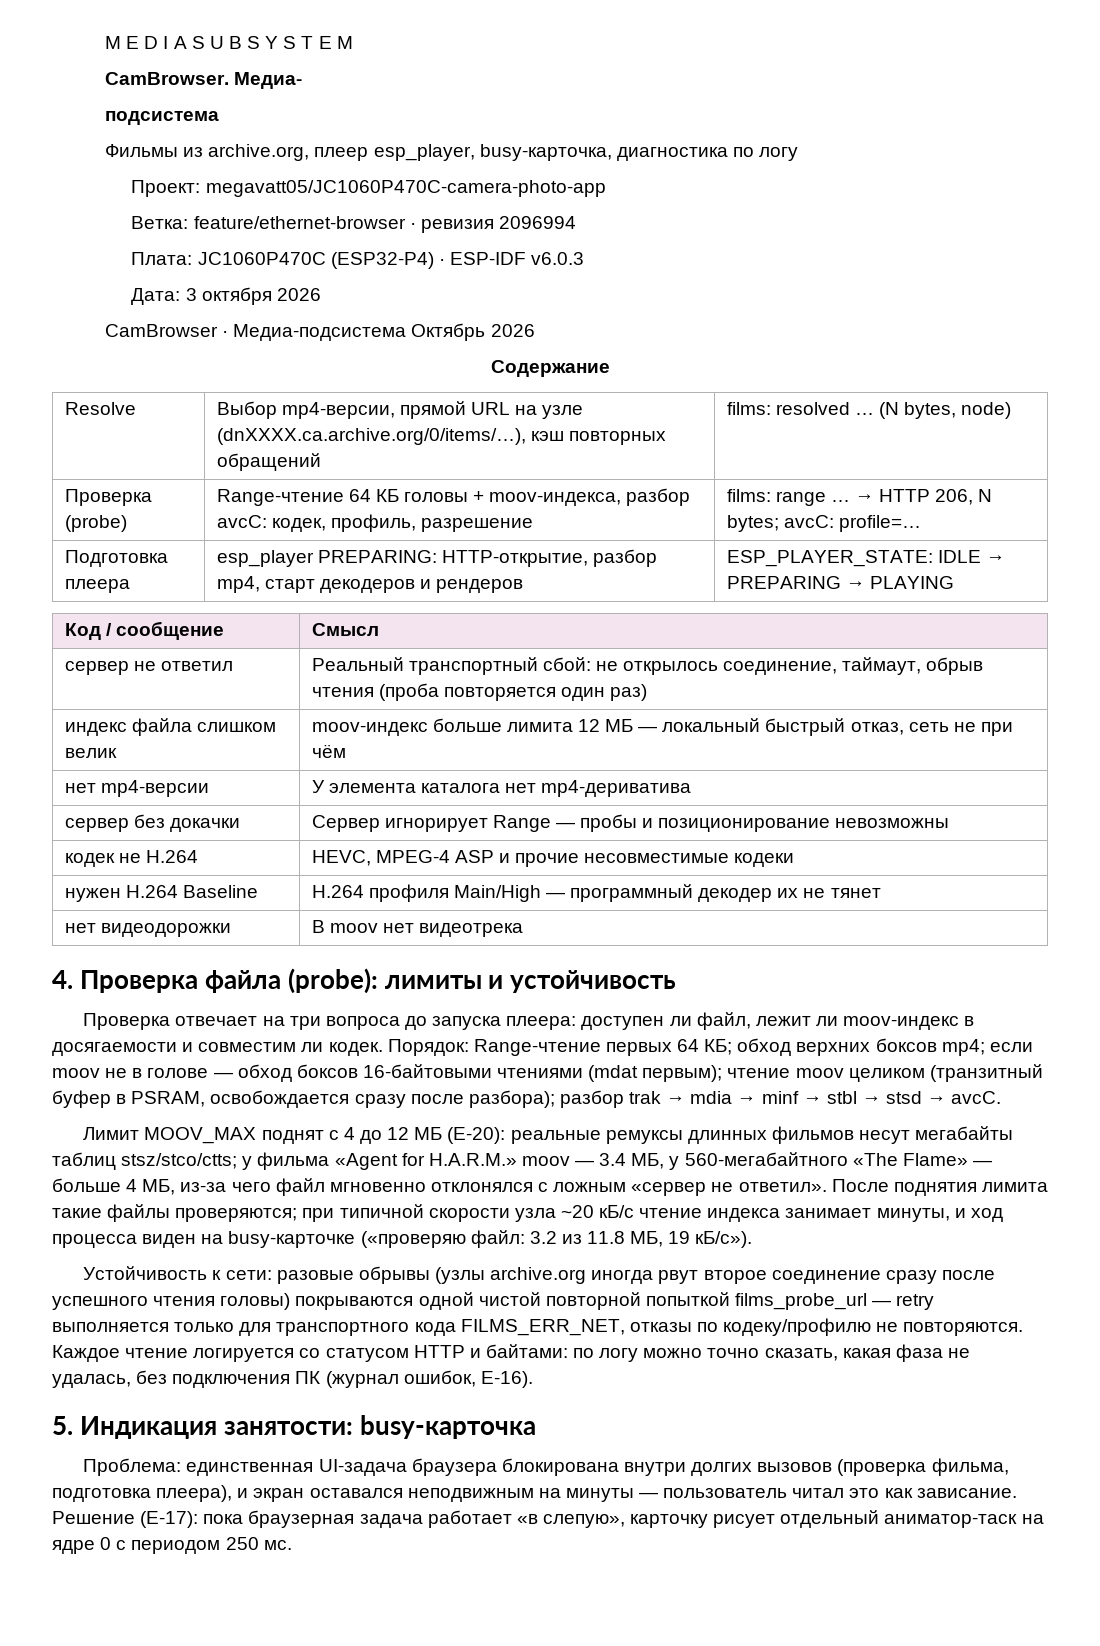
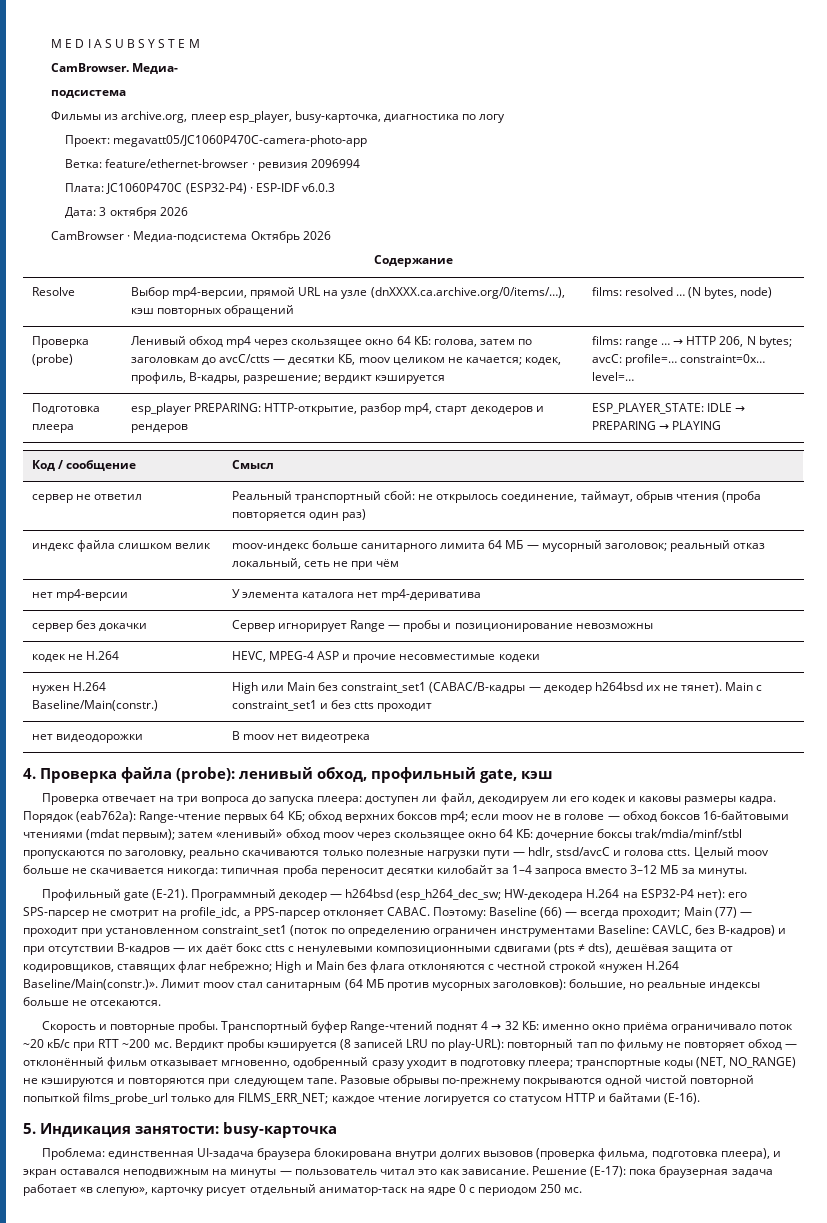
- Range-чтение 64 КБ головы + moov-индекса, разбор avcC: кодек, профиль, разрешение
+ Ленивый обход mp4 через скользящее окно 64 КБ: голова, затем по заголовкам до avcC/ctts — десятки КБ, moov целиком не качается; кодек, профиль, B-кадры, разрешение; вердикт кэшируется
- → HTTP 206, N bytes; avcC: profile=…
+ → HTTP 206, N bytes; avcC: profile=… constraint=0x… level=…
- индекс файла слишком велик | moov-индекс больше лимита 12 МБ — локальный быстрый отказ, сеть не при чём
+ индекс файла слишком велик | moov-индекс больше санитарного лимита 64 МБ — мусорный заголовок; реальный отказ локальный, сеть не при чём
- нужен H.264 Baseline | H.264 профиля Main/High — программный декодер их не тянет
+ нужен H.264 Baseline/Main(constr.) | High или Main без constraint_set1 (CABAC/B-кадры — декодер h264bsd их не тянет). Main с constraint_set1 и без ctts проходит
- 4. Проверка файла (probe): лимиты и устойчивость
+ 4. Проверка файла (probe): ленивый обход, профильный gate, кэш
- Проверка отвечает на три вопроса до запуска плеера: доступен ли файл, лежит ли moov-индекс в досягаемости и совместим ли кодек. Порядок: Range-чтение первых 64 КБ; обход верхних боксов mp4; если moov не в голове — обход боксов 16-байтовыми чтениями (mdat первым); чтение moov целиком (транзитный буфер в PSRAM, освобождается сразу после разбора); разбор trak → mdia → minf → stbl → stsd → avcC.
- Лимит MOOV_MAX поднят с 4 до 12 МБ (E-20): реальные ремуксы длинных фильмов несут мегабайты таблиц stsz/stco/ctts; у фильма «Agent for H.A.R.M.» moov — 3.4 МБ, у 560-мегабайтного «The Flame» — больше 4 МБ, из-за чего файл мгновенно отклонялся с ложным «сервер не ответил». После поднятия лимита такие файлы проверяются; при типичной скорости узла ~20 кБ/с чтение индекса занимает минуты, и ход процесса виден на busy-карточке («проверяю файл: 3.2 из 11.8 МБ, 19 кБ/с»).
- Устойчивость к сети: разовые обрывы (узлы archive.org иногда рвут второе соединение сразу после успешного чтения головы) покрываются одной чистой повторной попыткой films_probe_url — retrу выполняется только для транспортного кода FILMS_ERR_NET, отказы по кодеку/профилю не повторяются. Каждое чтение логируется со статусом HTTP и байтами: по логу можно точно сказать, какая фаза не удалась, без подключения ПК (журнал ошибок, E-16).
+ Проверка отвечает на три вопроса до запуска плеера: доступен ли файл, декодируем ли его кодек и каковы размеры кадра. Порядок (eab762a): Range-чтение первых 64 КБ; обход верхних боксов mp4; если moov не в голове — обход боксов 16-байтовыми чтениями (mdat первым); затем «ленивый» обход moov через скользящее окно 64 КБ: дочерние боксы trak/mdia/minf/stbl пропускаются по заголовку, реально скачиваются только полезные нагрузки пути — hdlr, stsd/avcC и голова ctts. Целый moov больше не скачивается никогда: типичная проба переносит десятки килобайт за 1–4 запроса вместо 3–12 МБ за минуты.
+ Профильный gate (E-21). Программный декодер — h264bsd (esp_h264_dec_sw; HW-декодера H.264 на ESP32-P4 нет): его SPS-парсер не смотрит на profile_idc, а PPS-парсер отклоняет CABAC. Поэтому: Baseline (66) — всегда проходит; Main (77) — проходит при установленном constraint_set1 (поток по определению ограничен инструментами Baseline: CAVLC, без B-кадров) и при отсутствии B-кадров — их даёт бокс ctts с ненулевыми композиционными сдвигами (pts ≠ dts), дешёвая защита от кодировщиков, ставящих флаг небрежно; High и Main без флага отклоняются с честной строкой «нужен H.264 Baseline/Main(constr.)». Лимит moov стал санитарным (64 МБ против мусорных заголовков): большие, но реальные индексы больше не отсекаются.
+ Скорость и повторные пробы. Транспортный буфер Range-чтений поднят 4 → 32 КБ: именно окно приёма ограничивало поток ~20 кБ/с при RTT ~200 мс. Вердикт пробы кэшируется (8 записей LRU по play-URL): повторный тап по фильму не повторяет обход — отклонённый фильм отказывает мгновенно, одобренный сразу уходит в подготовку плеера; транспортные коды (NET, NO_RANGE) не кэшируются и повторяются при следующем тапе. Разовые обрывы по-прежнему покрываются одной чистой повторной попыткой films_probe_url только для FILMS_ERR_NET; каждое чтение логируется со статусом HTTP и байтами (E-16).

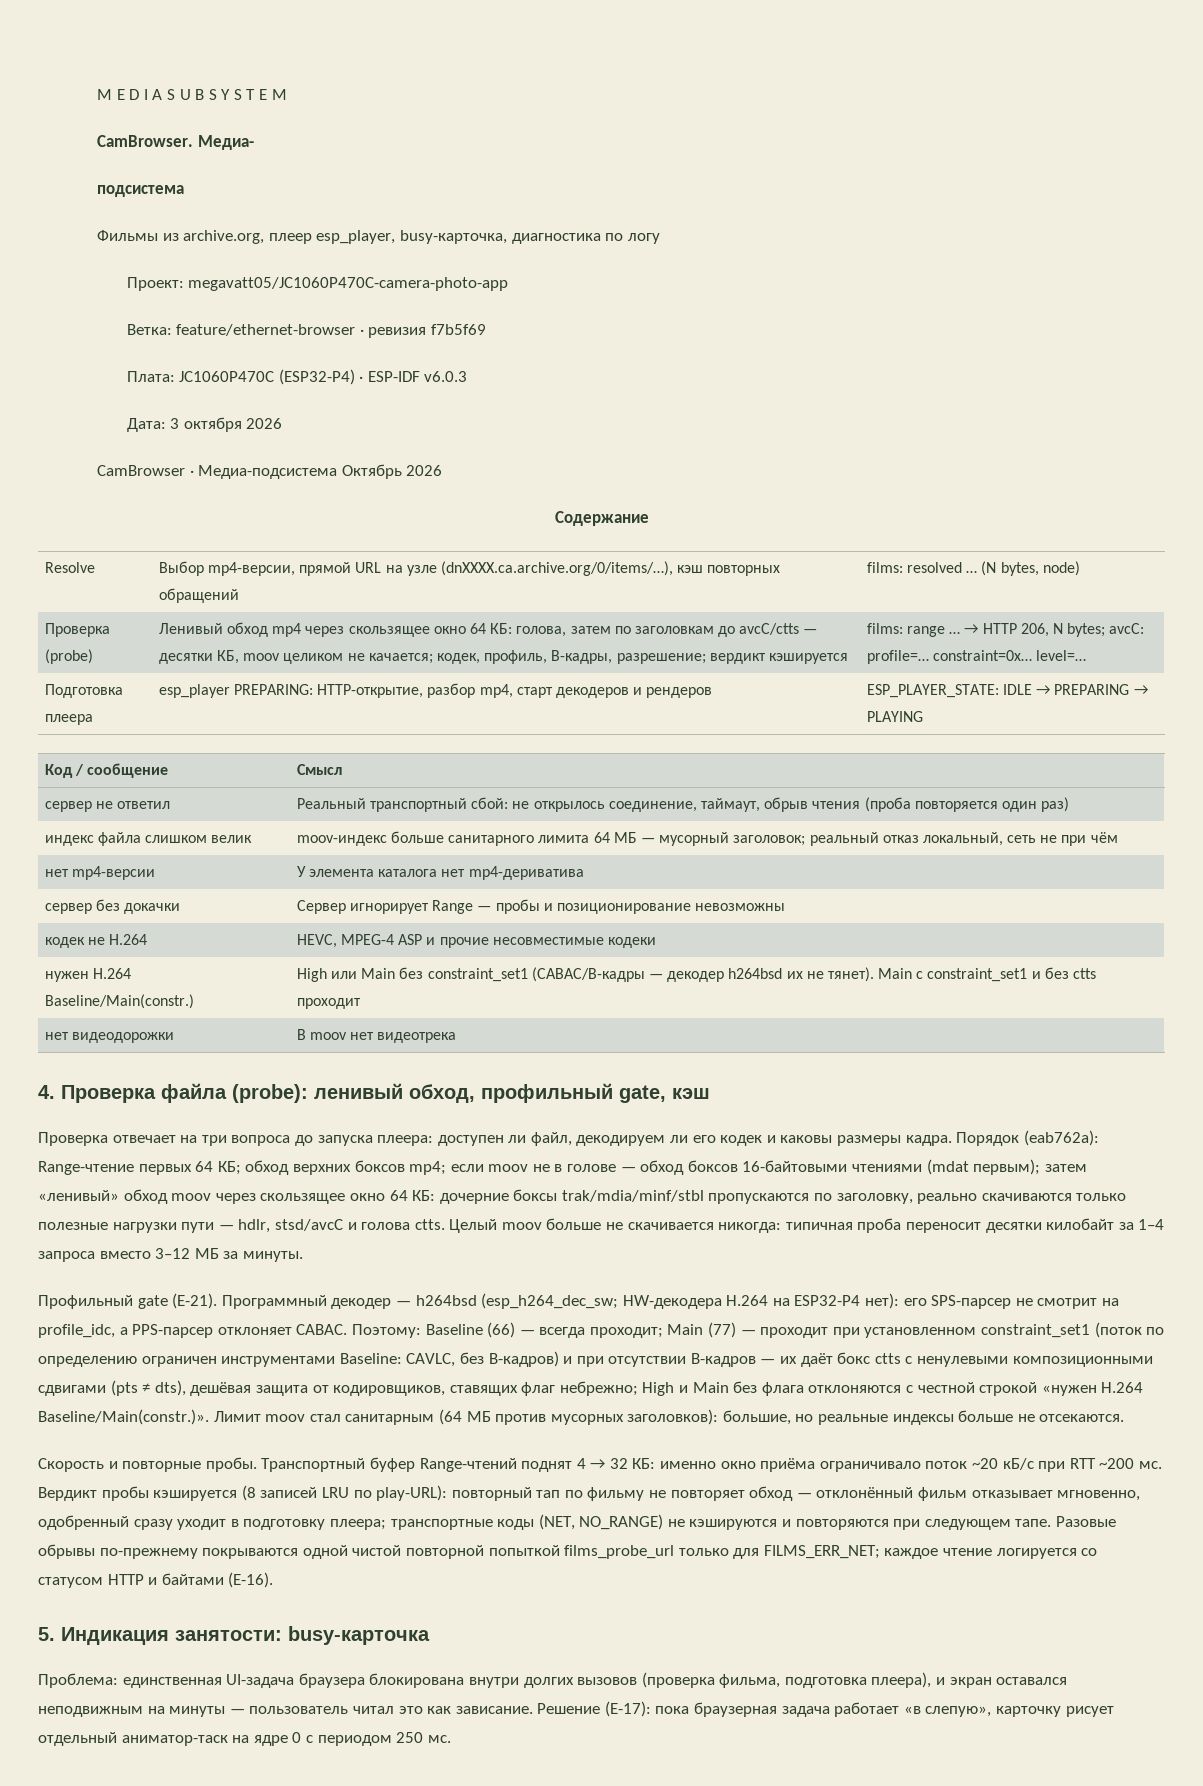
- Ветка: feature/ethernet-browser · ревизия 2096994
+ Ветка: feature/ethernet-browser · ревизия f7b5f69

